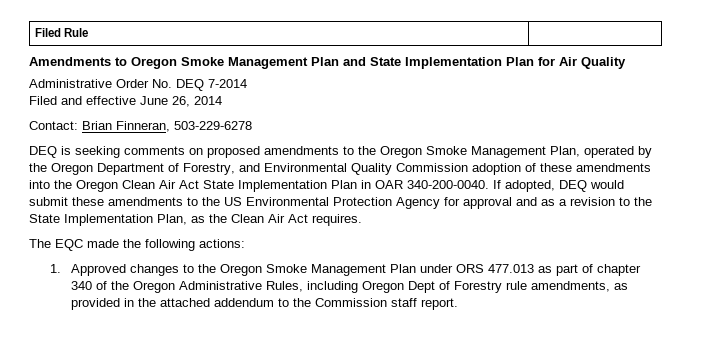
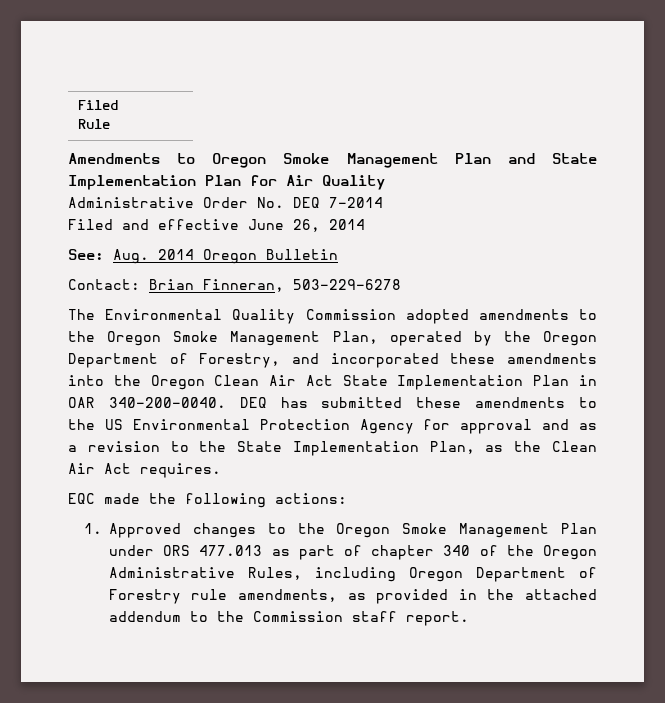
+ See: Aug. 2014 Oregon Bulletin
- DEQ is seeking comments on proposed amendments to the Oregon Smoke Management Plan, operated by the Oregon Department of Forestry, and Environmental Quality Commission adoption of these amendments into the Oregon Clean Air Act State Implementation Plan in OAR 340-200-0040.
+ The Environmental Quality Commission adopted amendments to the Oregon Smoke Management Plan, operated by the Oregon Department of Forestry, and incorporated these amendments into the Oregon Clean Air Act State Implementation Plan in OAR 340-200-0040.
- If adopted, DEQ would submit these amendments to the US Environmental Protection Agency for approval and as a revision to the State Implementation Plan, as the Clean Air Act requires.
+ DEQ has submitted these amendments to the US Environmental Protection Agency for approval and as a revision to the State Implementation Plan, as the Clean Air Act requires.
- The EQC made the following actions:
+ EQC made the following actions:
- 1. Approved changes to the Oregon Smoke Management Plan under ORS 477.013 as part of chapter 340 of the Oregon Administrative Rules, including Oregon Dept of Forestry rule amendments, as provided in the attached addendum to the Commission staff report.
+ 1. Approved changes to the Oregon Smoke Management Plan under ORS 477.013 as part of chapter 340 of the Oregon Administrative Rules, including Oregon Department of Forestry rule amendments, as provided in the attached addendum to the Commission staff report.

